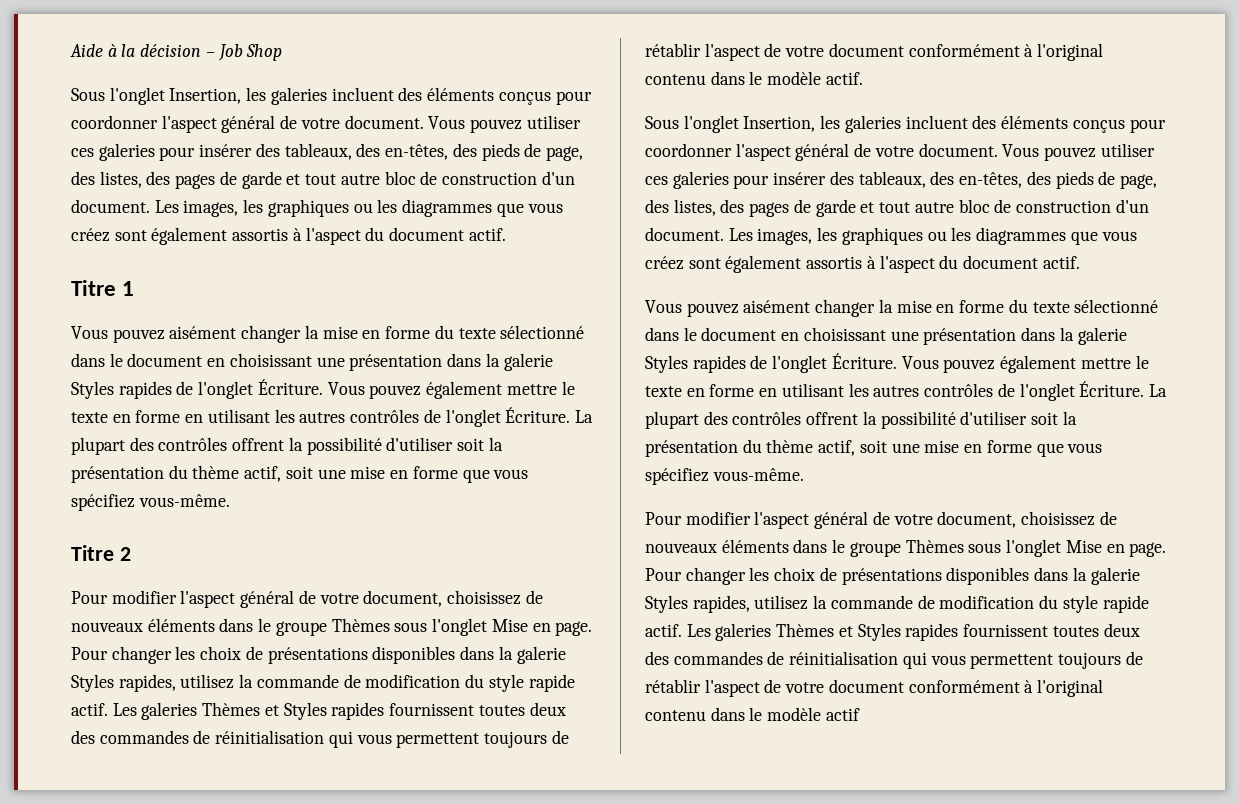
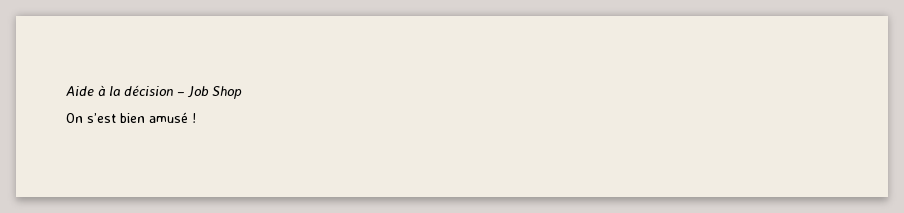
  Aide à la décision – Job Shop
- Sous l'onglet Insertion, les galeries incluent des éléments conçus pour coordonner l'aspect général de votre document. Vous pouvez utiliser ces galeries pour insérer des tableaux, des en-têtes, des pieds de page, des listes, des pages de garde et tout autre bloc de construction d'un document. Les images, les graphiques ou les diagrammes que vous créez sont également assortis à l'aspect du document actif.
- Titre 1
- Vous pouvez aisément changer la mise en forme du texte sélectionné dans le document en choisissant une présentation dans la galerie Styles rapides de l'onglet Écriture. Vous pouvez également mettre le texte en forme en utilisant les autres contrôles de l'onglet Écriture. La plupart des contrôles offrent la possibilité d'utiliser soit la présentation du thème actif, soit une mise en forme que vous spécifiez vous-même.
- Titre 2
- Pour modifier l'aspect général de votre document, choisissez de nouveaux éléments dans le groupe Thèmes sous l'onglet Mise en page. Pour changer les choix de présentations disponibles dans la galerie Styles rapides, utilisez la commande de modification du style rapide actif. Les galeries Thèmes et Styles rapides fournissent toutes deux des commandes de réinitialisation qui vous permettent toujours de rétablir l'aspect de votre document conformément à l'original contenu dans le modèle actif.
- Sous l'onglet Insertion, les galeries incluent des éléments conçus pour coordonner l'aspect général de votre document. Vous pouvez utiliser ces galeries pour insérer des tableaux, des en-têtes, des pieds de page, des listes, des pages de garde et tout autre bloc de construction d'un document. Les images, les graphiques ou les diagrammes que vous créez sont également assortis à l'aspect du document actif.
- Vous pouvez aisément changer la mise en forme du texte sélectionné dans le document en choisissant une présentation dans la galerie Styles rapides de l'onglet Écriture. Vous pouvez également mettre le texte en forme en utilisant les autres contrôles de l'onglet Écriture. La plupart des contrôles offrent la possibilité d'utiliser soit la présentation du thème actif, soit une mise en forme que vous spécifiez vous-même.
- Pour modifier l'aspect général de votre document, choisissez de nouveaux éléments dans le groupe Thèmes sous l'onglet Mise en page. Pour changer les choix de présentations disponibles dans la galerie Styles rapides, utilisez la commande de modification du style rapide actif. Les galeries Thèmes et Styles rapides fournissent toutes deux des commandes de réinitialisation qui vous permettent toujours de rétablir l'aspect de votre document conformément à l'original contenu dans le modèle actif
+ On s’est bien amusé !

